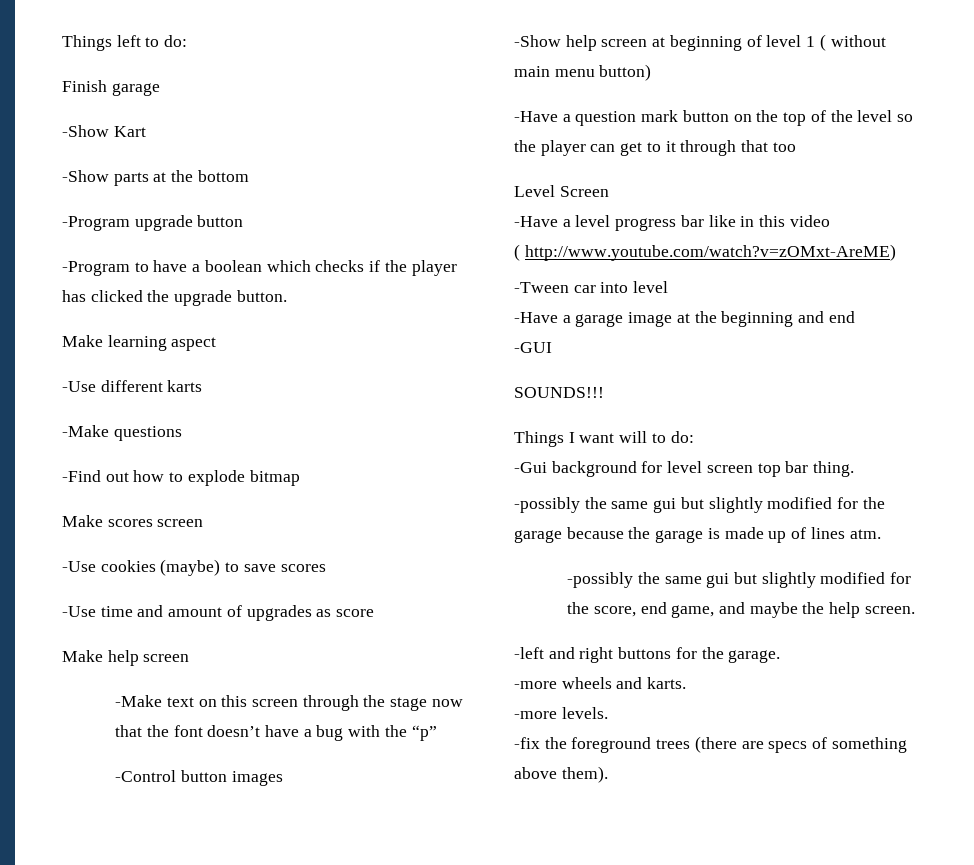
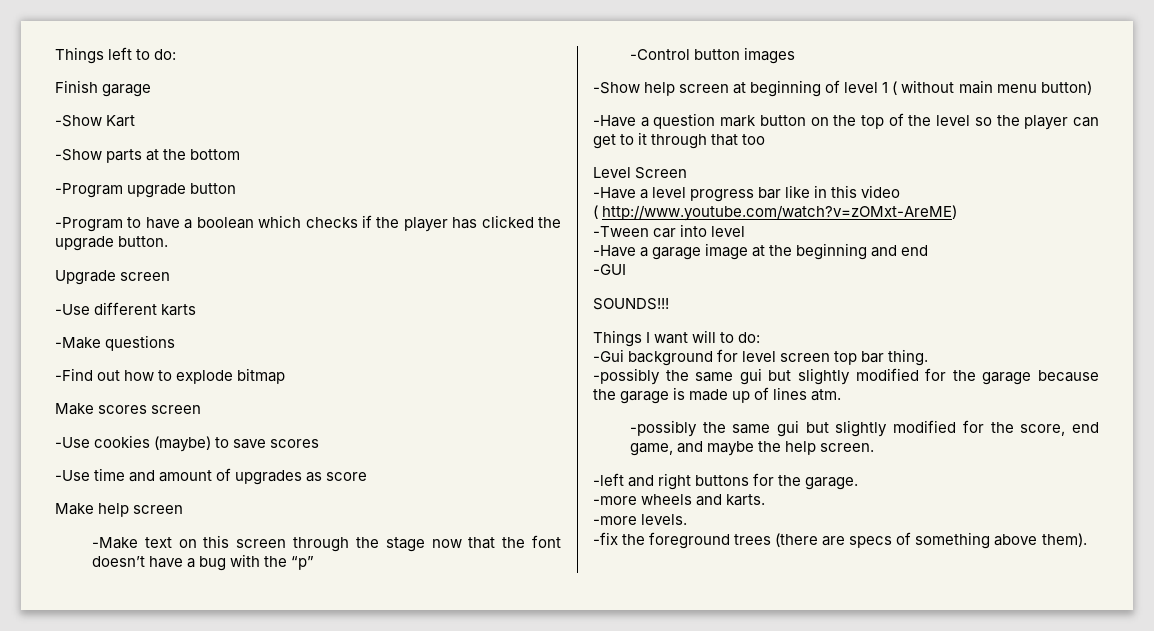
- Make learning aspect
+ Upgrade screen

